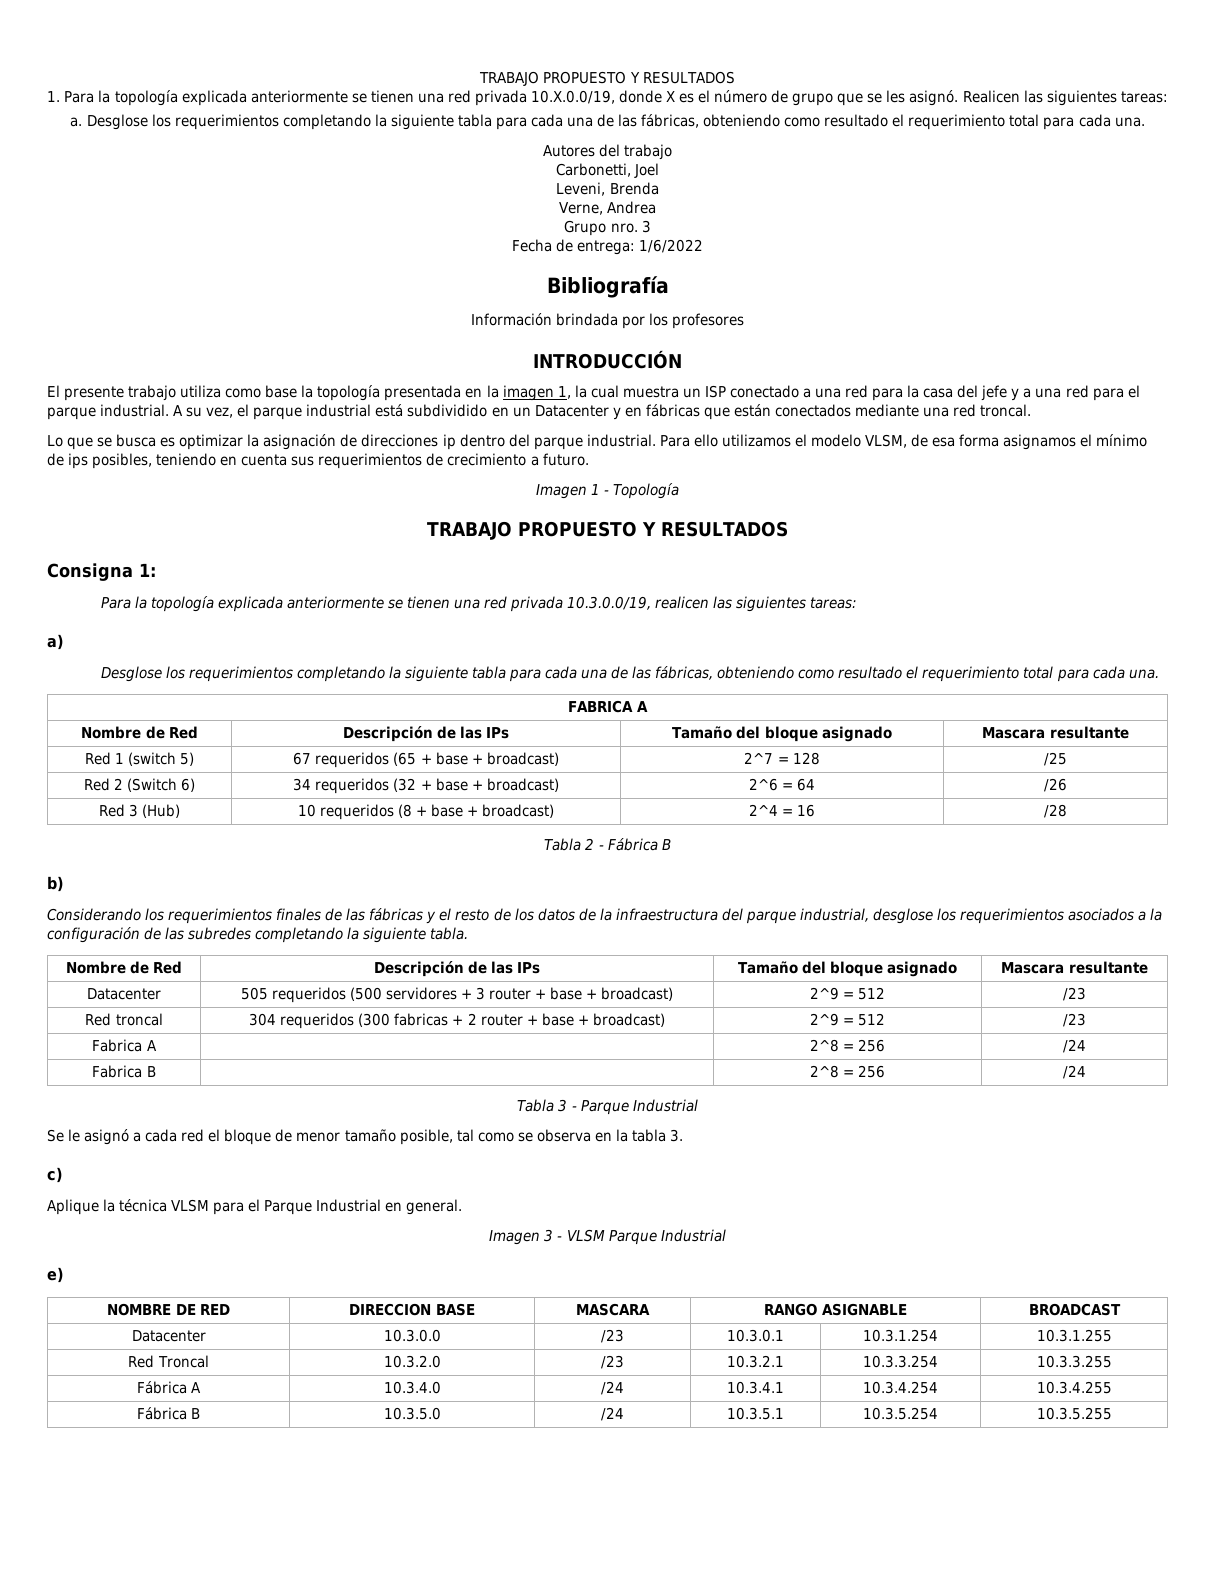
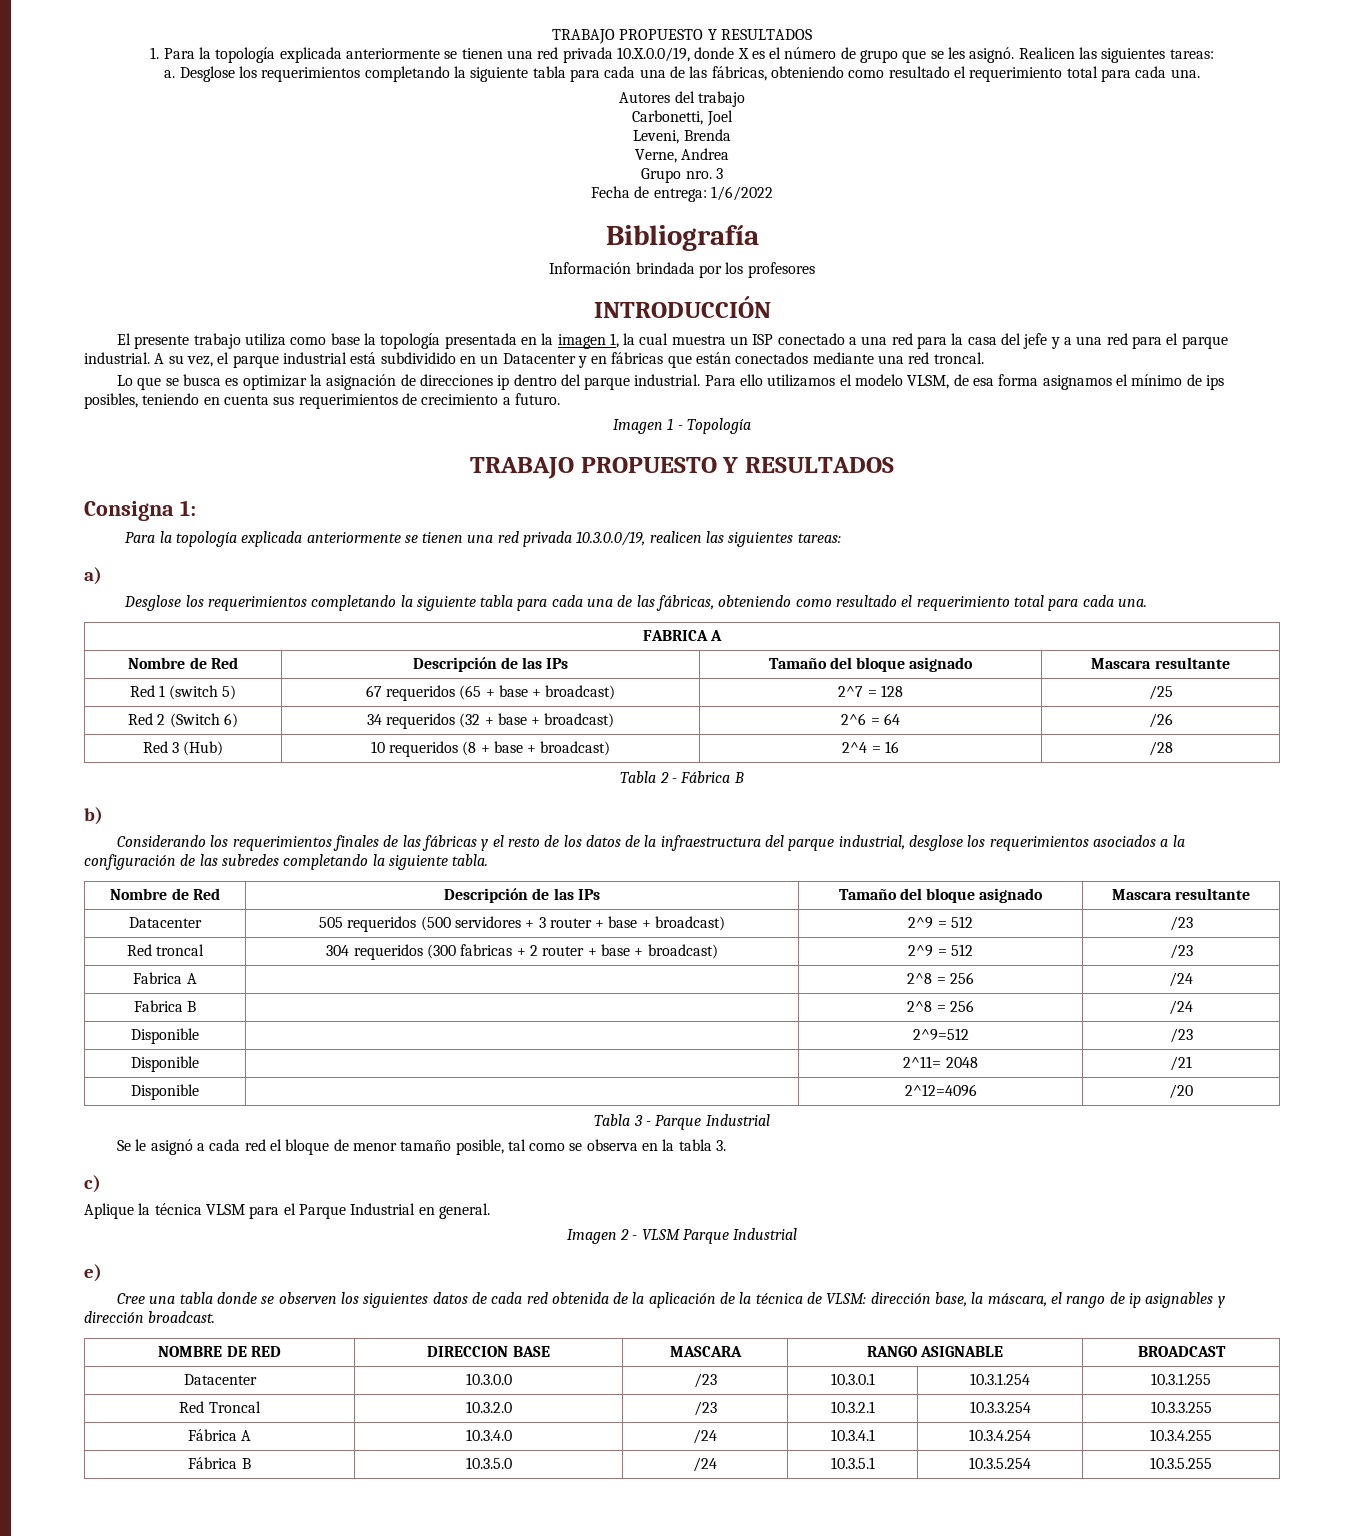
+ Disponible | | 2^9=512 | /23
+ Disponible | | 2^11= 2048 | /21
+ Disponible | | 2^12=4096 | /20
- Imagen 3 - VLSM Parque Industrial
+ Imagen 2 - VLSM Parque Industrial
+ Cree una tabla donde se observen los siguientes datos de cada red obtenida de la aplicación de la técnica de VLSM: dirección base, la máscara, el rango de ip asignables y dirección broadcast.

